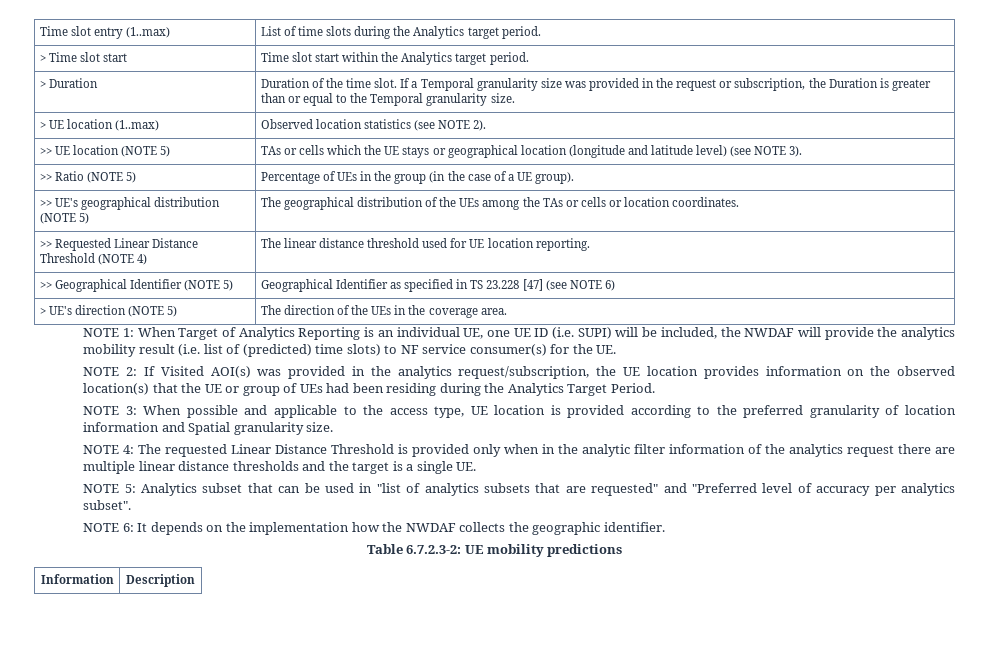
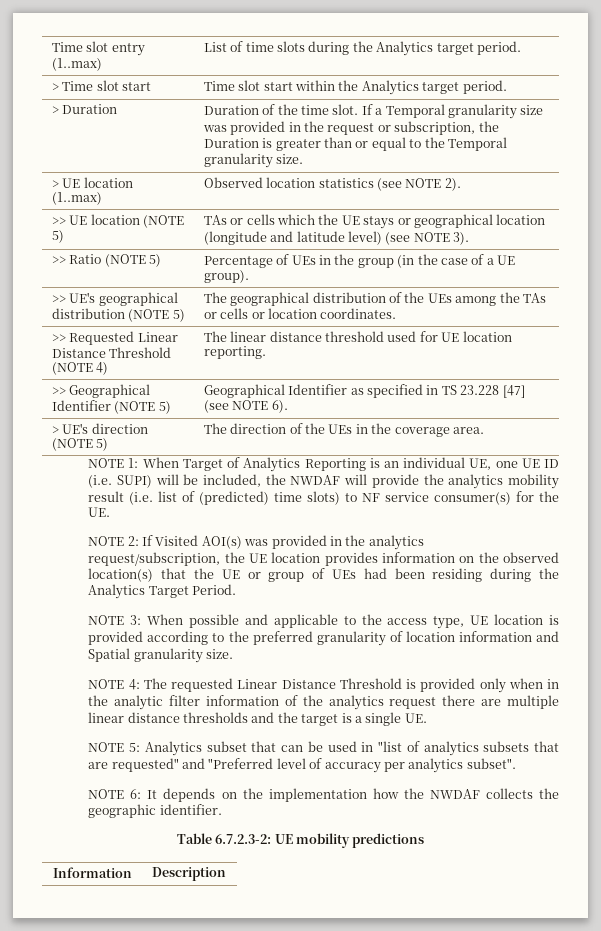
- >> Geographical Identifier (NOTE 5) | Geographical Identifier as specified in TS 23.228 [47] (see NOTE 6)
+ >> Geographical Identifier (NOTE 5) | Geographical Identifier as specified in TS 23.228 [47] (see NOTE 6).

